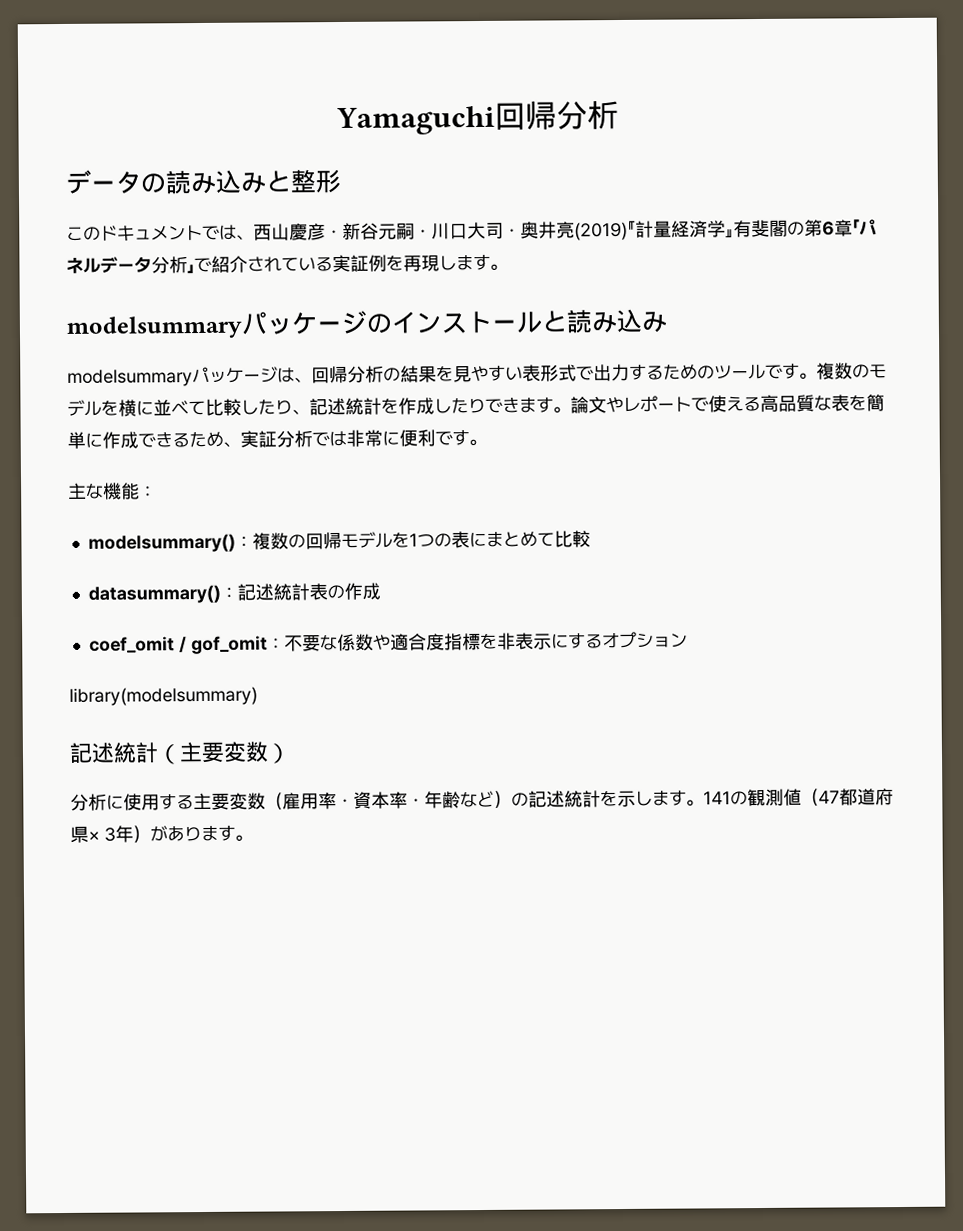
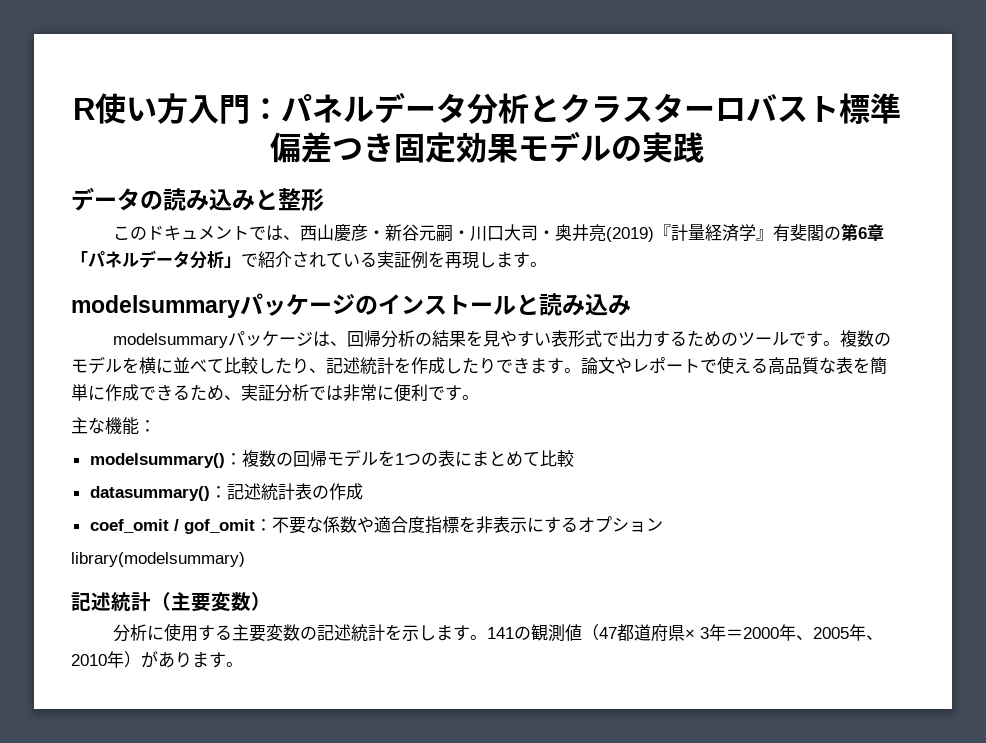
- Yamaguchi回帰分析
+ R使い方入門：パネルデータ分析とクラスターロバスト標準偏差つき固定効果モデルの実践
- 分析に使用する主要変数（雇用率・資本率・年齢など）の記述統計を示します。
+ 分析に使用する主要変数の記述統計を示します。
- 141の観測値（47都道府県× 3年）があります。
+ 141の観測値（47都道府県× 3年＝2000年、2005年、2010年）があります。

